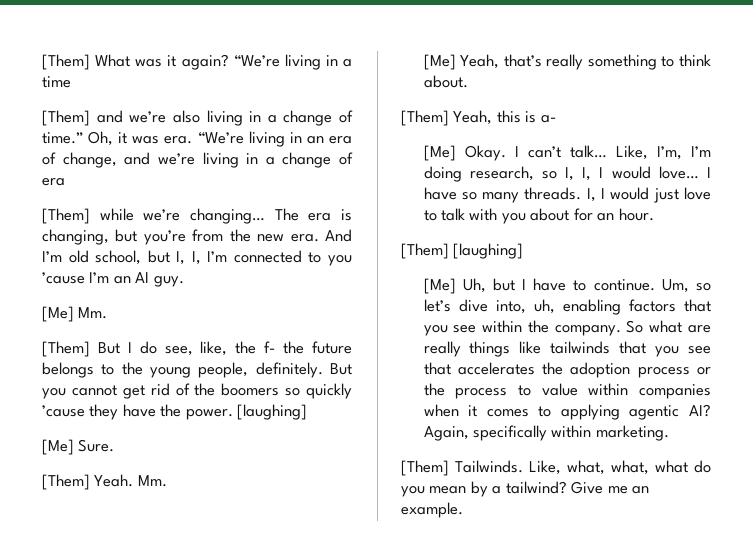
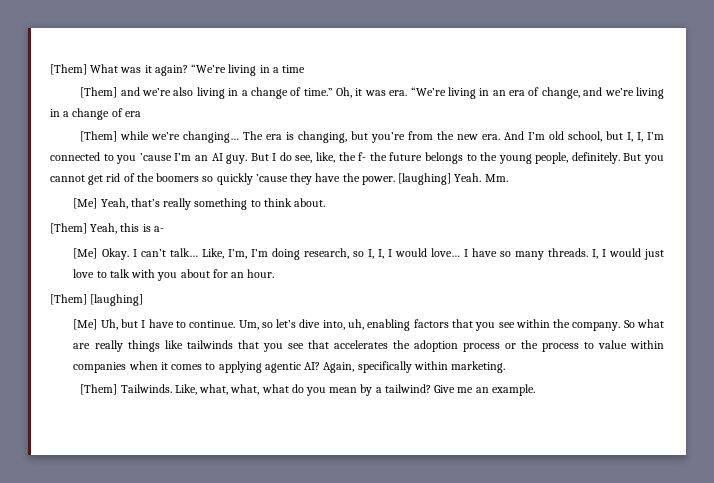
- And I’m old school, but I, I, I’m connected to you ’cause I’m an AI guy.
- [Me] Mm.
- [Them] But I do see, like, the f- the future belongs to the young people, definitely.
+ And I’m old school, but I, I, I’m connected to you ’cause I’m an AI guy. But I do see, like, the f- the future belongs to the young people, definitely.
- But you cannot get rid of the boomers so quickly ’cause they have the power. [laughing]
- [Me] Sure.
- [Them] Yeah.
+ But you cannot get rid of the boomers so quickly ’cause they have the power. [laughing] Yeah.

